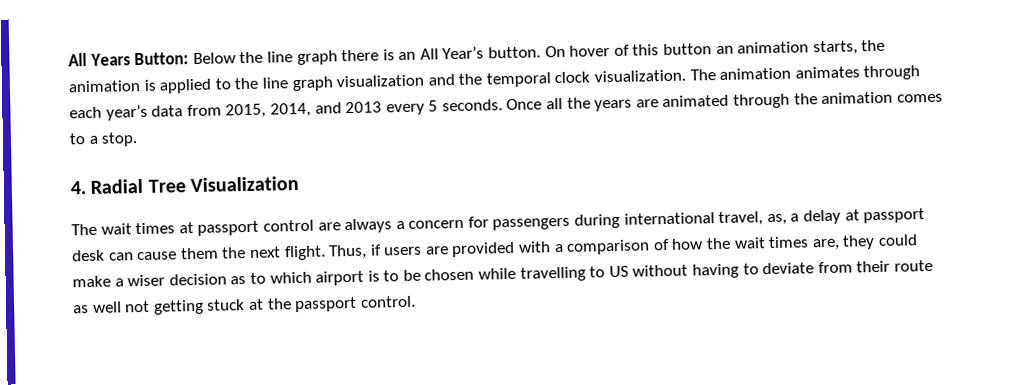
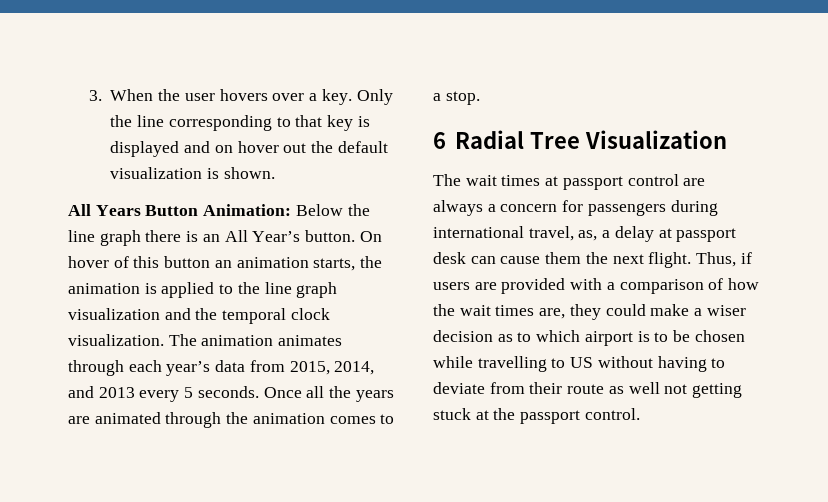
- All Years Button: Below the line graph there is an All Year’s button.
+ 3. When the user hovers over a key. Only the line corresponding to that key is displayed and on hover out the default visualization is shown.
+ All Years Button Animation: Below the line graph there is an All Year’s button.
- 4. Radial Tree Visualization
+ 6 Radial Tree Visualization

